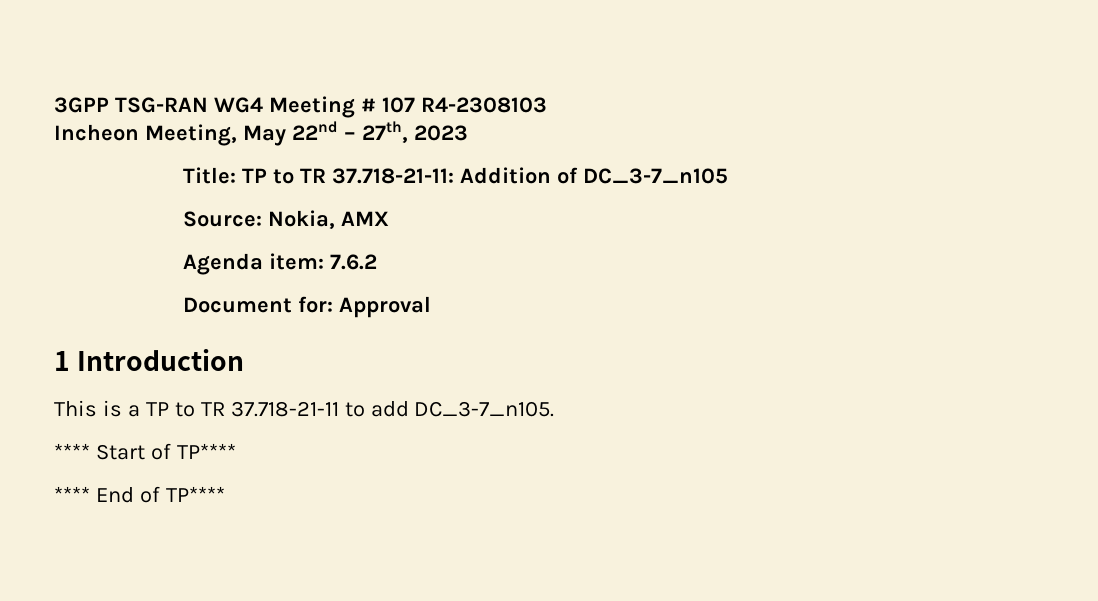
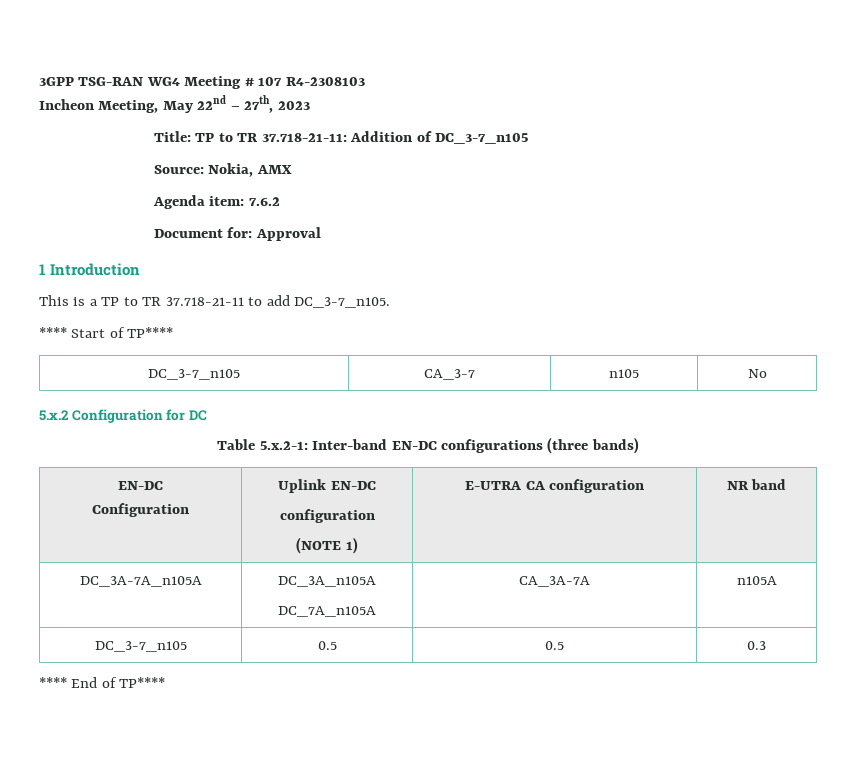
+ DC_3-7_n105 | CA_3-7 | n105 | No
+ 5.x.2 Configuration for DC
+ Table 5.x.2-1: Inter-band EN-DC configurations (three bands)
+ EN-DC
+ Configuration | Uplink EN-DC
+ configuration
+ (NOTE 1) | E-UTRA CA configuration | NR band
+ DC_3A-7A_n105A | DC_3A_n105A
+ DC_7A_n105A | CA_3A-7A | n105A
+ DC_3-7_n105 | 0.5 | 0.5 | 0.3

